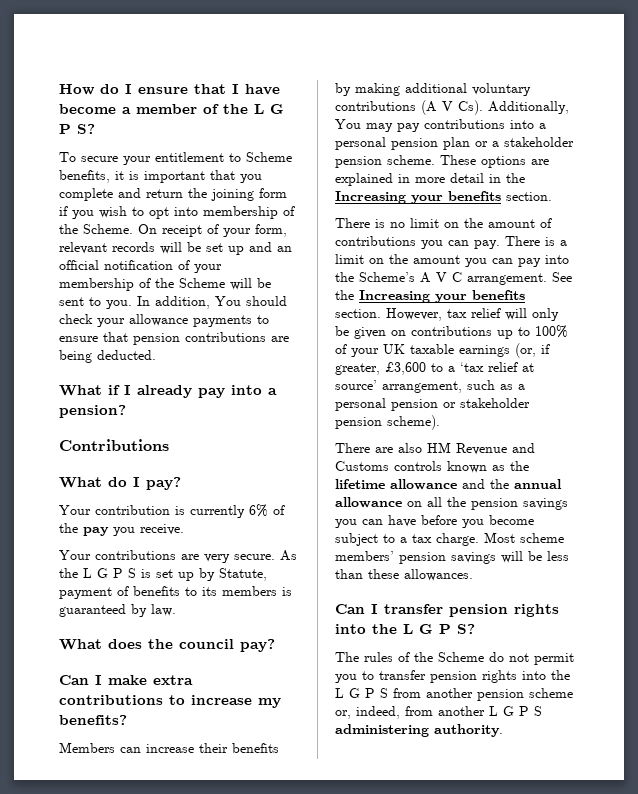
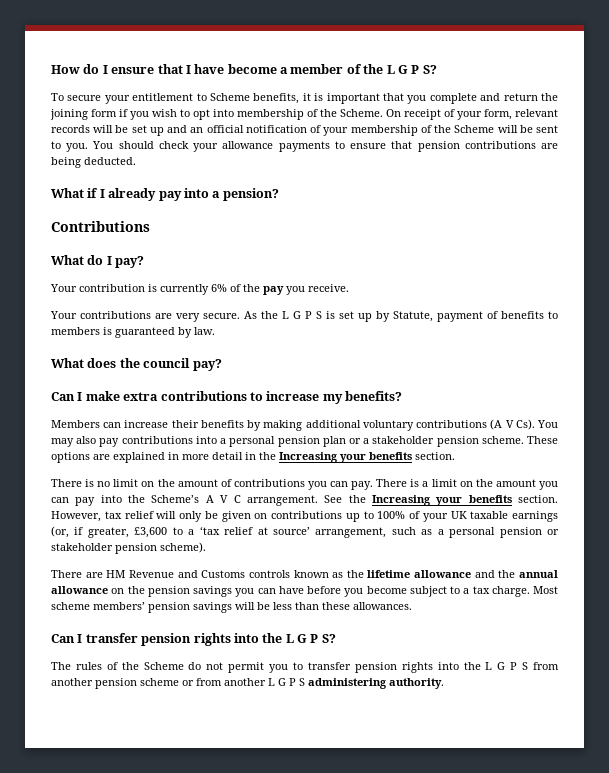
- In addition, You should check your allowance payments to ensure that pension contributions are being deducted.
+ You should check your allowance payments to ensure that pension contributions are being deducted.
- As the L G P S is set up by Statute, payment of benefits to its members is guaranteed by law.
+ As the L G P S is set up by Statute, payment of benefits to members is guaranteed by law.
- Members can increase their benefits by making additional voluntary contributions (A V Cs). Additionally, You may pay contributions into a personal pension plan or a stakeholder pension scheme.
+ Members can increase their benefits by making additional voluntary contributions (A V Cs). You may also pay contributions into a personal pension plan or a stakeholder pension scheme.
- There are also HM Revenue and Customs controls known as the lifetime allowance and the annual allowance on all the pension savings you can have before you become subject to a tax charge.
+ There are HM Revenue and Customs controls known as the lifetime allowance and the annual allowance on the pension savings you can have before you become subject to a tax charge.
- The rules of the Scheme do not permit you to transfer pension rights into the L G P S from another pension scheme or, indeed, from another L G P S administering authority.
+ The rules of the Scheme do not permit you to transfer pension rights into the L G P S from another pension scheme or from another L G P S administering authority.

